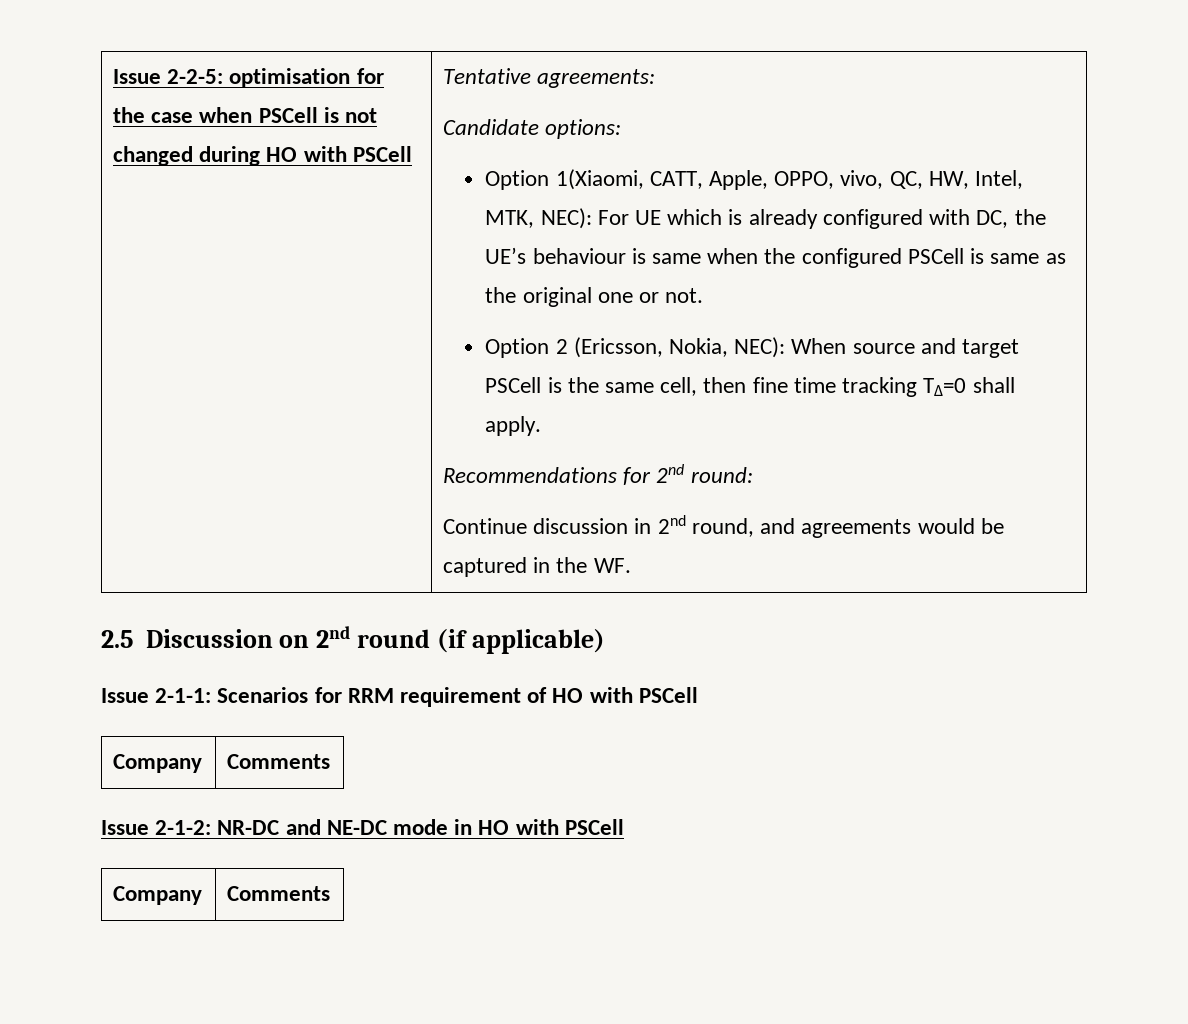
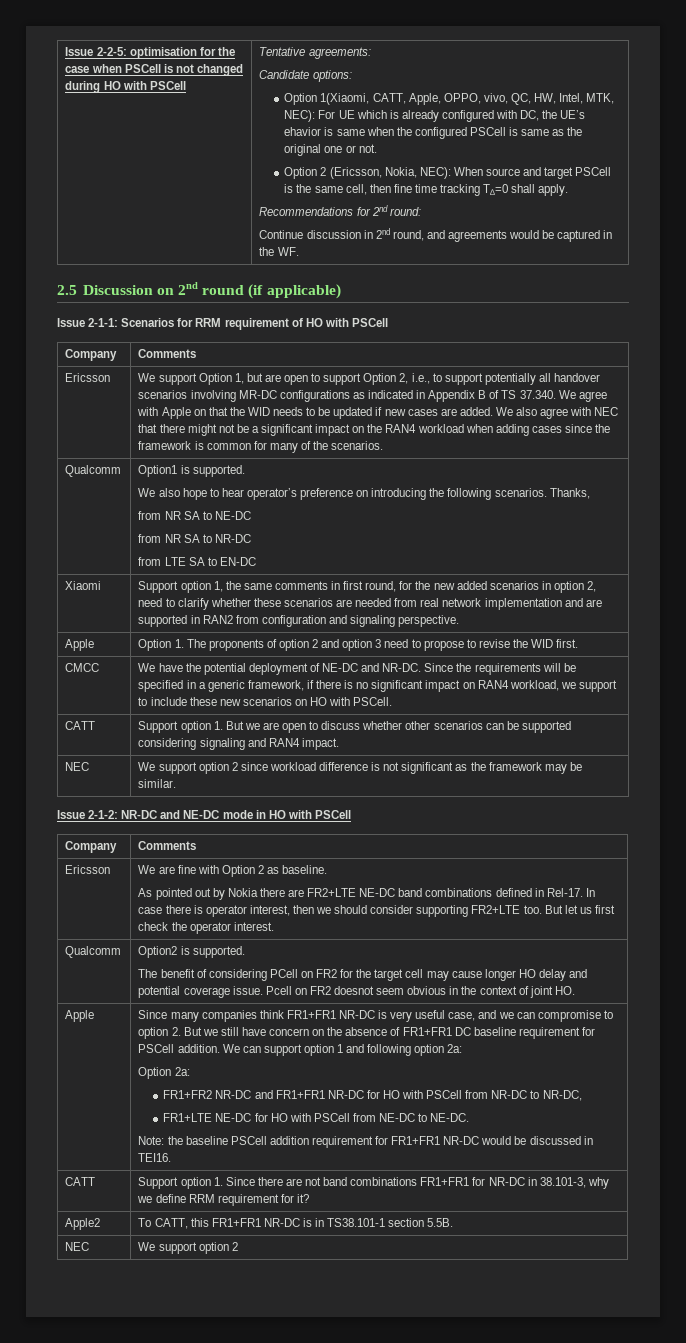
- Option 1(Xiaomi, CATT, Apple, OPPO, vivo, QC, HW, Intel, MTK, NEC): For UE which is already configured with DC, the UE’s behaviour is same when the configured PSCell is same as the original one or not.
+ Option 1(Xiaomi, CATT, Apple, OPPO, vivo, QC, HW, Intel, MTK, NEC): For UE which is already configured with DC, the UE’s ehavior is same when the configured PSCell is same as the original one or not.
+ Ericsson | We support Option 1, but are open to support Option 2, i.e., to support potentially all handover scenarios involving MR-DC configurations as indicated in Appendix B of TS 37.340. We agree with Apple on that the WID needs to be updated if new cases are added. We also agree with NEC that there might not be a significant impact on the RAN4 workload when adding cases since the framework is common for many of the scenarios.
+ Qualcomm | Option1 is supported.
+ We also hope to hear operator’s preference on introducing the following scenarios. Thanks,
+ from NR SA to NE-DC
+ from NR SA to NR-DC
+ from LTE SA to EN-DC
+ Xiaomi | Support option 1, the same comments in first round, for the new added scenarios in option 2, need to clarify whether these scenarios are needed from real network implementation and are supported in RAN2 from configuration and signaling perspective.
+ Apple | Option 1. The proponents of option 2 and option 3 need to propose to revise the WID first.
+ CMCC | We have the potential deployment of NE-DC and NR-DC. Since the requirements will be specified in a generic framework, if there is no significant impact on RAN4 workload, we support to include these new scenarios on HO with PSCell.
+ CATT | Support option 1. But we are open to discuss whether other scenarios can be supported considering signaling and RAN4 impact.
+ NEC | We support option 2 since workload difference is not significant as the framework may be similar.
+ Ericsson | We are fine with Option 2 as baseline.
+ As pointed out by Nokia there are FR2+LTE NE-DC band combinations defined in Rel-17. In case there is operator interest, then we should consider supporting FR2+LTE too. But let us first check the operator interest.
+ Qualcomm | Option2 is supported.
+ The benefit of considering PCell on FR2 for the target cell may cause longer HO delay and potential coverage issue. Pcell on FR2 doesnot seem obvious in the context of joint HO.
+ Apple | Since many companies think FR1+FR1 NR-DC is very useful case, and we can compromise to option 2. But we still have concern on the absence of FR1+FR1 DC baseline requirement for PSCell addition. We can support option 1 and following option 2a:
+ Option 2a:
+ FR1+FR2 NR-DC and FR1+FR1 NR-DC for HO with PSCell from NR-DC to NR-DC,
+ FR1+LTE NE-DC for HO with PSCell from NE-DC to NE-DC.
+ Note: the baseline PSCell addition requirement for FR1+FR1 NR-DC would be discussed in TEI16.
+ CATT | Support option 1. Since there are not band combinations FR1+FR1 for NR-DC in 38.101-3, why we define RRM requirement for it?
+ Apple2 | To CATT, this FR1+FR1 NR-DC is in TS38.101-1 section 5.5B.
+ NEC | We support option 2

